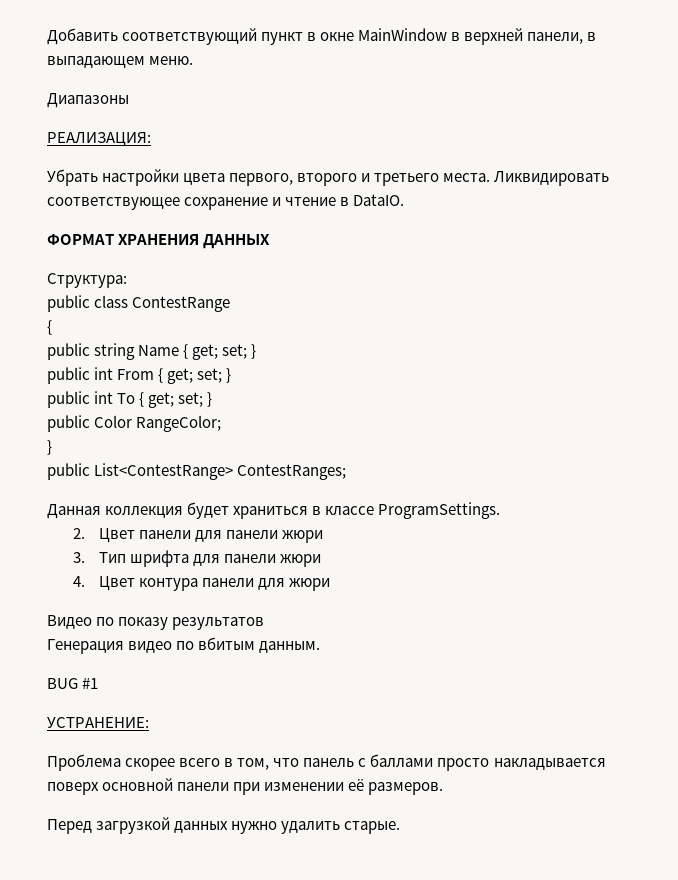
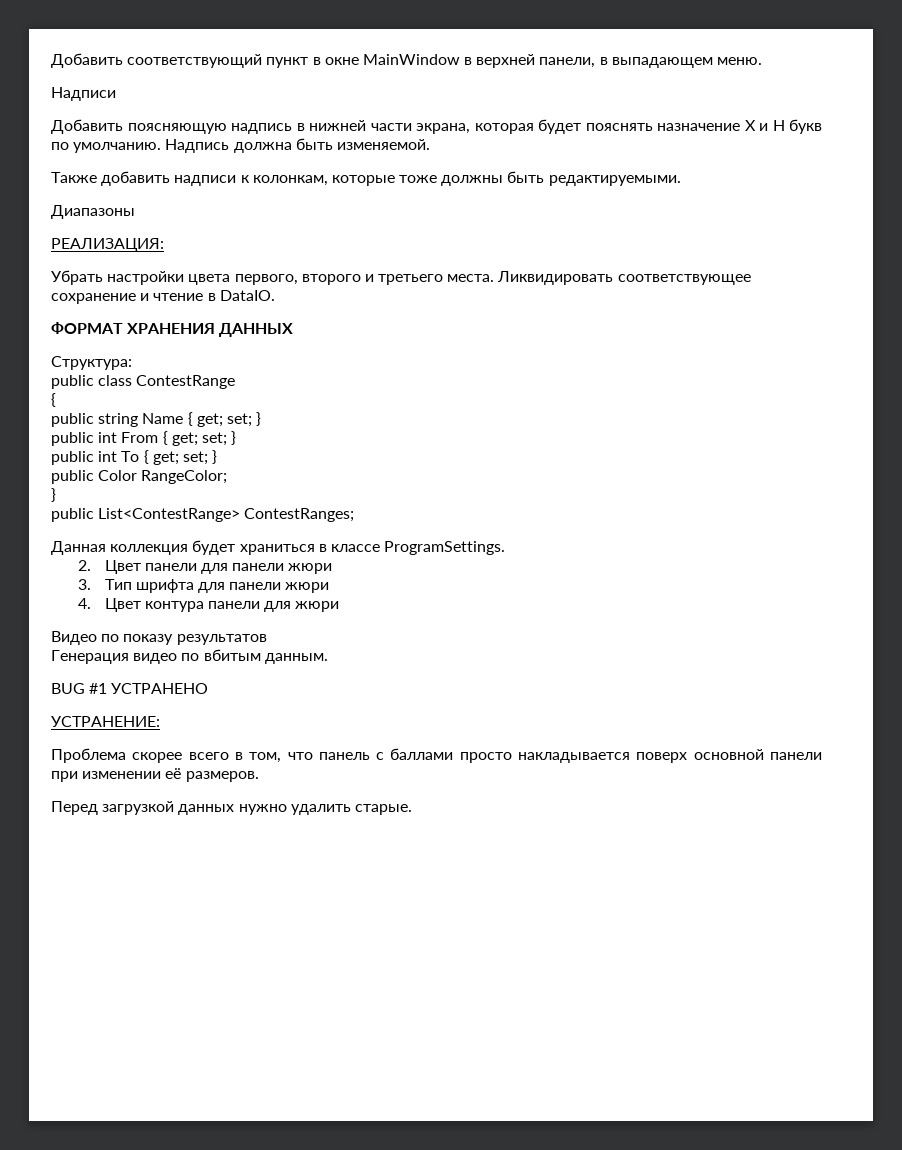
+ Надписи
+ Добавить поясняющую надпись в нижней части экрана, которая будет пояснять назначение Х и Н букв по умолчанию. Надпись должна быть изменяемой.
+ Также добавить надписи к колонкам, которые тоже должны быть редактируемыми.
- BUG #1
+ BUG #1 УСТРАНЕНО

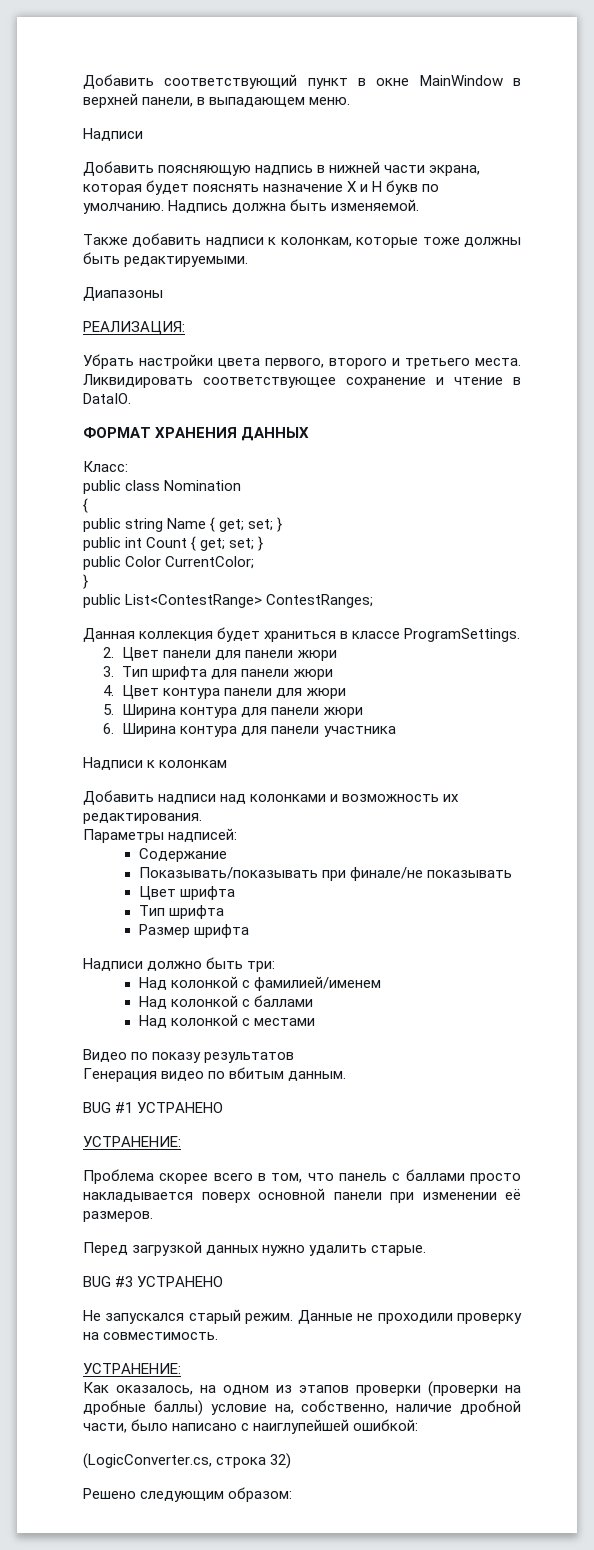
- Структура:
+ Класс:
- public class ContestRange
+ public class Nomination
- public int From { get; set; }
- public int To { get; set; }
+ public int Count { get; set; }
- public Color RangeColor;
+ public Color CurrentColor;
+ 5. Ширина контура для панели жюри
+ 6. Ширина контура для панели участника
+ Надписи к колонкам
+ Добавить надписи над колонками и возможность их редактирования.
+ Параметры надписей:
+ Содержание
+ Показывать/показывать при финале/не показывать
+ Цвет шрифта
+ Тип шрифта
+ Размер шрифта
+ Надписи должно быть три:
+ Над колонкой с фамилией/именем
+ Над колонкой с баллами
+ Над колонкой с местами
+ BUG #3 УСТРАНЕНО
+ Не запускался старый режим. Данные не проходили проверку на совместимость.
+ УСТРАНЕНИЕ:
+ Как оказалось, на одном из этапов проверки (проверки на дробные баллы) условие на, собственно, наличие дробной части, было написано с наиглупейшей ошибкой:
+ (LogicConverter.cs, строка 32)
+ Решено следующим образом:

